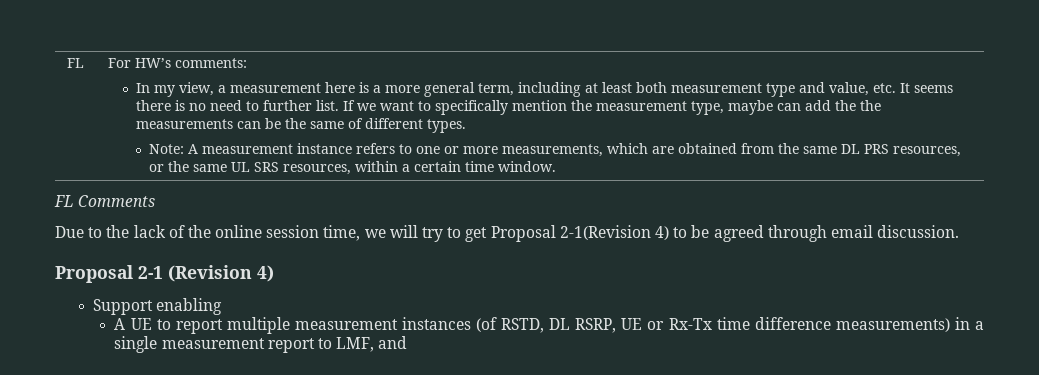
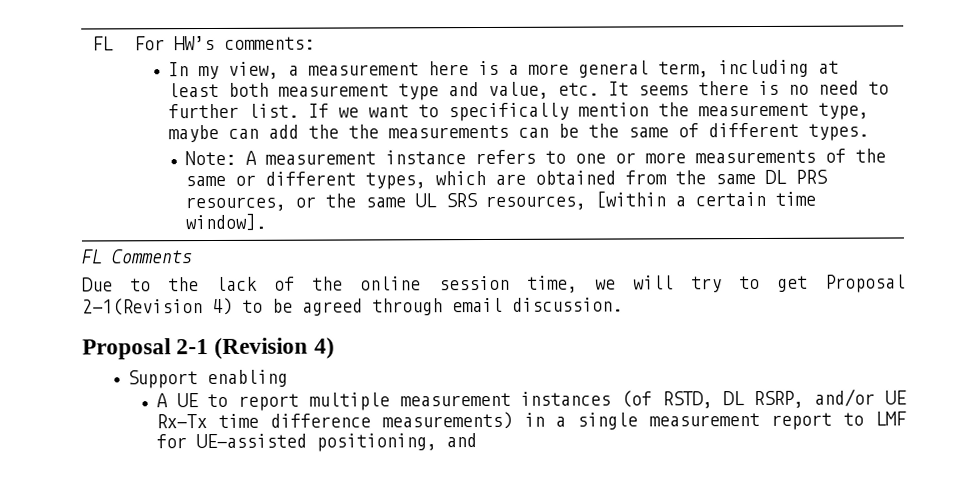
- Note: A measurement instance refers to one or more measurements, which are obtained from the same DL PRS resources, or the same UL SRS resources, within a certain time window.
+ Note: A measurement instance refers to one or more measurements of the same or different types, which are obtained from the same DL PRS resources, or the same UL SRS resources, [within a certain time window].
- A UE to report multiple measurement instances (of RSTD, DL RSRP, UE or Rx-Tx time difference measurements) in a single measurement report to LMF, and
+ A UE to report multiple measurement instances (of RSTD, DL RSRP, and/or UE Rx-Tx time difference measurements) in a single measurement report to LMF for UE-assisted positioning, and

